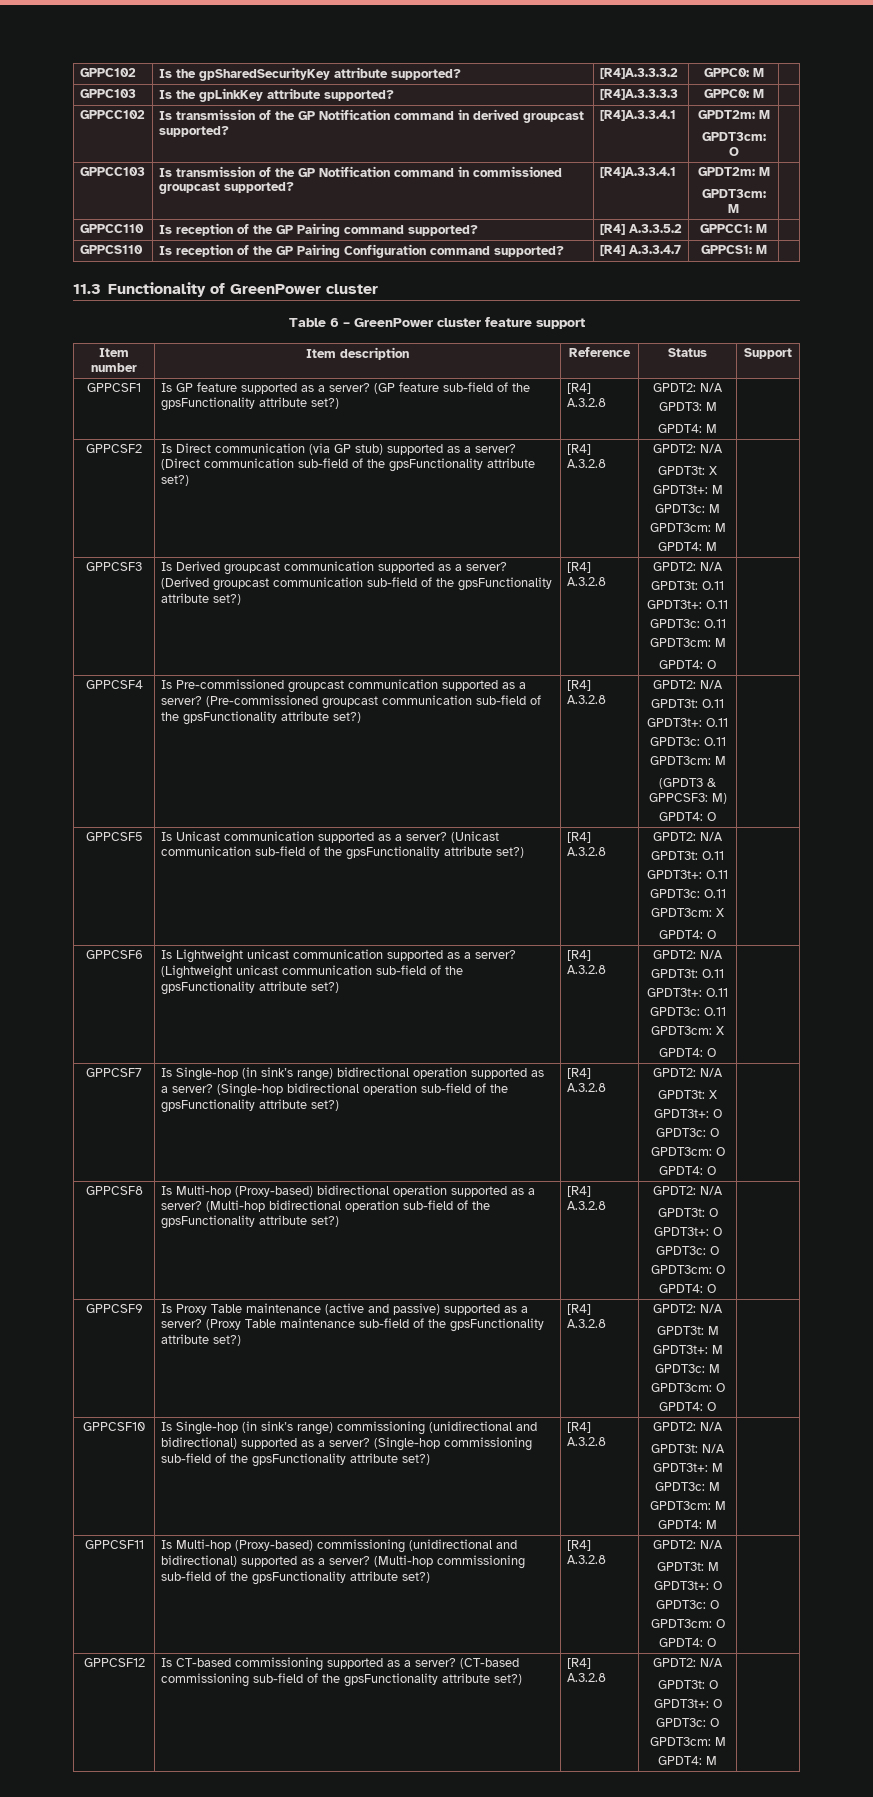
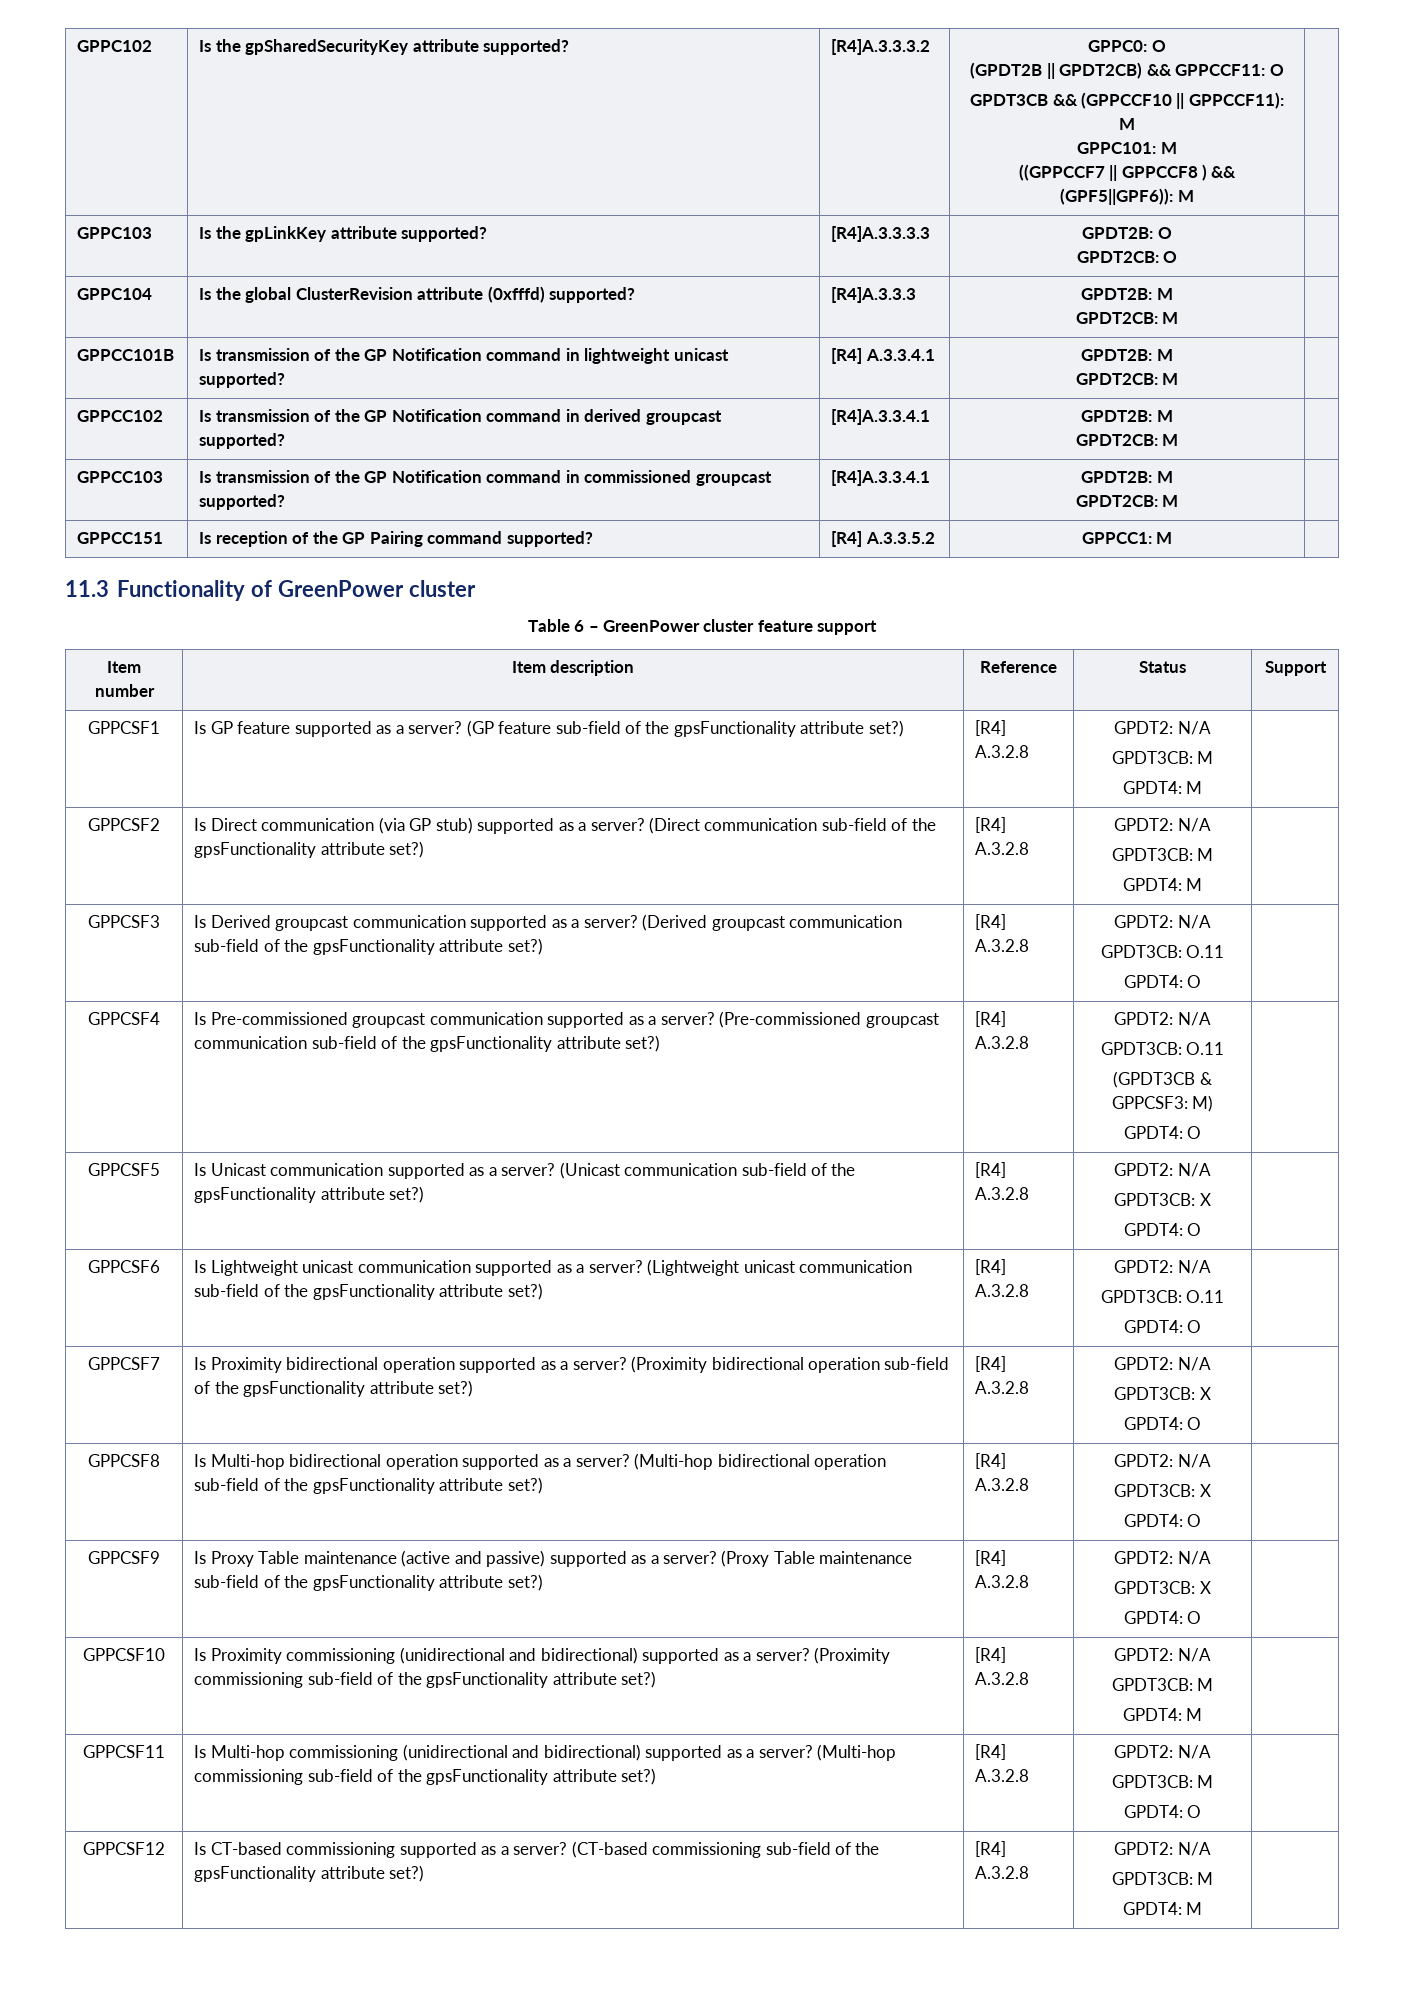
- GPPC102 | Is the gpSharedSecurityKey attribute supported? | [R4]A.3.3.3.2 | GPPC0: M |
+ GPPC102 | Is the gpSharedSecurityKey attribute supported? | [R4]A.3.3.3.2 | GPPC0: O
+ (GPDT2B || GPDT2CB) && GPPCCF11: O
+ GPDT3CB && (GPPCCF10 || GPPCCF11): M
+ GPPC101: M
+ ((GPPCCF7 || GPPCCF8 ) && (GPF5||GPF6)): M |
- GPPC103 | Is the gpLinkKey attribute supported? | [R4]A.3.3.3.3 | GPPC0: M |
+ GPPC103 | Is the gpLinkKey attribute supported? | [R4]A.3.3.3.3 | GPDT2B: O
+ GPDT2CB: O |
+ GPPC104 | Is the global ClusterRevision attribute (0xfffd) supported? | [R4]A.3.3.3 | GPDT2B: M
+ GPDT2CB: M |
+ GPPCC101B | Is transmission of the GP Notification command in lightweight unicast supported? | [R4] A.3.3.4.1 | GPDT2B: M
+ GPDT2CB: M |
- GPPCC102 | Is transmission of the GP Notification command in derived groupcast supported? | [R4]A.3.3.4.1 | GPDT2m: M
- GPDT3cm: O |
+ GPPCC102 | Is transmission of the GP Notification command in derived groupcast supported? | [R4]A.3.3.4.1 | GPDT2B: M
+ GPDT2CB: M |
- GPPCC103 | Is transmission of the GP Notification command in commissioned groupcast supported? | [R4]A.3.3.4.1 | GPDT2m: M
- GPDT3cm: M |
- GPPCC110 | Is reception of the GP Pairing command supported? | [R4] A.3.3.5.2 | GPPCC1: M |
+ GPPCC103 | Is transmission of the GP Notification command in commissioned groupcast supported? | [R4]A.3.3.4.1 | GPDT2B: M
+ GPDT2CB: M |
+ GPPCC151 | Is reception of the GP Pairing command supported? | [R4] A.3.3.5.2 | GPPCC1: M |
- GPPCS110 | Is reception of the GP Pairing Configuration command supported? | [R4] A.3.3.4.7 | GPPCS1: M |
  GPPCSF1 | Is GP feature supported as a server? (GP feature sub-field of the gpsFunctionality attribute set?) | [R4] A.3.2.8 | GPDT2: N/A
- GPDT3: M
+ GPDT3CB: M
  GPPCSF2 | Is Direct communication (via GP stub) supported as a server? (Direct communication sub-field of the gpsFunctionality attribute set?) | [R4] A.3.2.8 | GPDT2: N/A
- GPDT3t: X
- GPDT3t+: M
- GPDT3c: M
- GPDT3cm: M
+ GPDT3CB: M
  GPPCSF3 | Is Derived groupcast communication supported as a server? (Derived groupcast communication sub-field of the gpsFunctionality attribute set?) | [R4] A.3.2.8 | GPDT2: N/A
- GPDT3t: O.11
- GPDT3t+: O.11
- GPDT3c: O.11
- GPDT3cm: M
+ GPDT3CB: O.11
  GPPCSF4 | Is Pre-commissioned groupcast communication supported as a server? (Pre-commissioned groupcast communication sub-field of the gpsFunctionality attribute set?) | [R4] A.3.2.8 | GPDT2: N/A
- GPDT3t: O.11
- GPDT3t+: O.11
- GPDT3c: O.11
- GPDT3cm: M
- (GPDT3 & GPPCSF3: M)
+ GPDT3CB: O.11
+ (GPDT3CB & GPPCSF3: M)
  GPPCSF5 | Is Unicast communication supported as a server? (Unicast communication sub-field of the gpsFunctionality attribute set?) | [R4] A.3.2.8 | GPDT2: N/A
- GPDT3t: O.11
- GPDT3t+: O.11
- GPDT3c: O.11
- GPDT3cm: X
+ GPDT3CB: X
  GPPCSF6 | Is Lightweight unicast communication supported as a server? (Lightweight unicast communication sub-field of the gpsFunctionality attribute set?) | [R4] A.3.2.8 | GPDT2: N/A
- GPDT3t: O.11
- GPDT3t+: O.11
- GPDT3c: O.11
- GPDT3cm: X
+ GPDT3CB: O.11
- GPPCSF7 | Is Single-hop (in sink’s range) bidirectional operation supported as a server? (Single-hop bidirectional operation sub-field of the gpsFunctionality attribute set?) | [R4] A.3.2.8 | GPDT2: N/A
- GPDT3t: X
- GPDT3t+: O
- GPDT3c: O
- GPDT3cm: O
+ GPPCSF7 | Is Proximity bidirectional operation supported as a server? (Proximity bidirectional operation sub-field of the gpsFunctionality attribute set?) | [R4] A.3.2.8 | GPDT2: N/A
+ GPDT3CB: X
- GPPCSF8 | Is Multi-hop (Proxy-based) bidirectional operation supported as a server? (Multi-hop bidirectional operation sub-field of the gpsFunctionality attribute set?) | [R4] A.3.2.8 | GPDT2: N/A
- GPDT3t: O
- GPDT3t+: O
- GPDT3c: O
- GPDT3cm: O
+ GPPCSF8 | Is Multi-hop bidirectional operation supported as a server? (Multi-hop bidirectional operation sub-field of the gpsFunctionality attribute set?) | [R4] A.3.2.8 | GPDT2: N/A
+ GPDT3CB: X
  GPPCSF9 | Is Proxy Table maintenance (active and passive) supported as a server? (Proxy Table maintenance sub-field of the gpsFunctionality attribute set?) | [R4] A.3.2.8 | GPDT2: N/A
- GPDT3t: M
- GPDT3t+: M
- GPDT3c: M
- GPDT3cm: O
+ GPDT3CB: X
- GPPCSF10 | Is Single-hop (in sink’s range) commissioning (unidirectional and bidirectional) supported as a server? (Single-hop commissioning sub-field of the gpsFunctionality attribute set?) | [R4] A.3.2.8 | GPDT2: N/A
- GPDT3t: N/A
- GPDT3t+: M
- GPDT3c: M
- GPDT3cm: M
+ GPPCSF10 | Is Proximity commissioning (unidirectional and bidirectional) supported as a server? (Proximity commissioning sub-field of the gpsFunctionality attribute set?) | [R4] A.3.2.8 | GPDT2: N/A
+ GPDT3CB: M
- GPPCSF11 | Is Multi-hop (Proxy-based) commissioning (unidirectional and bidirectional) supported as a server? (Multi-hop commissioning sub-field of the gpsFunctionality attribute set?) | [R4] A.3.2.8 | GPDT2: N/A
- GPDT3t: M
- GPDT3t+: O
- GPDT3c: O
- GPDT3cm: O
+ GPPCSF11 | Is Multi-hop commissioning (unidirectional and bidirectional) supported as a server? (Multi-hop commissioning sub-field of the gpsFunctionality attribute set?) | [R4] A.3.2.8 | GPDT2: N/A
+ GPDT3CB: M
  GPPCSF12 | Is CT-based commissioning supported as a server? (CT-based commissioning sub-field of the gpsFunctionality attribute set?) | [R4] A.3.2.8 | GPDT2: N/A
- GPDT3t: O
- GPDT3t+: O
- GPDT3c: O
- GPDT3cm: M
+ GPDT3CB: M

